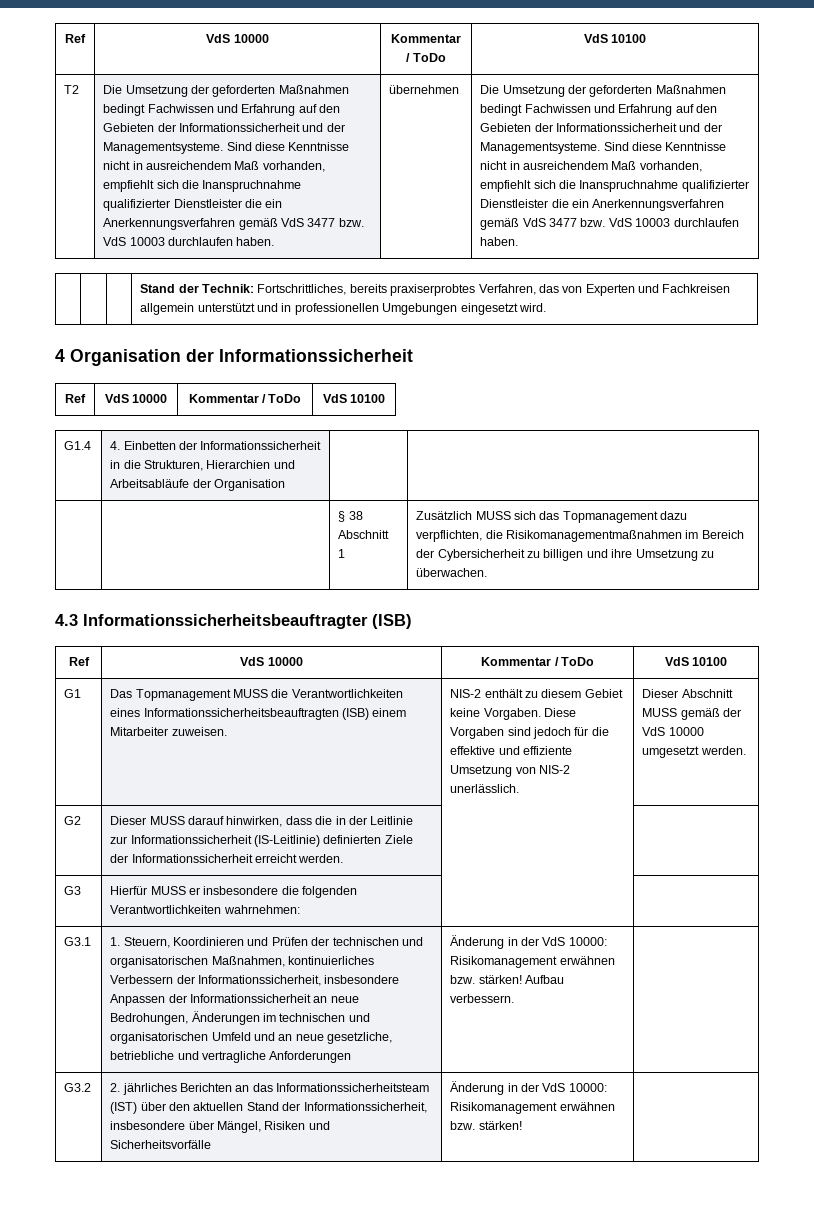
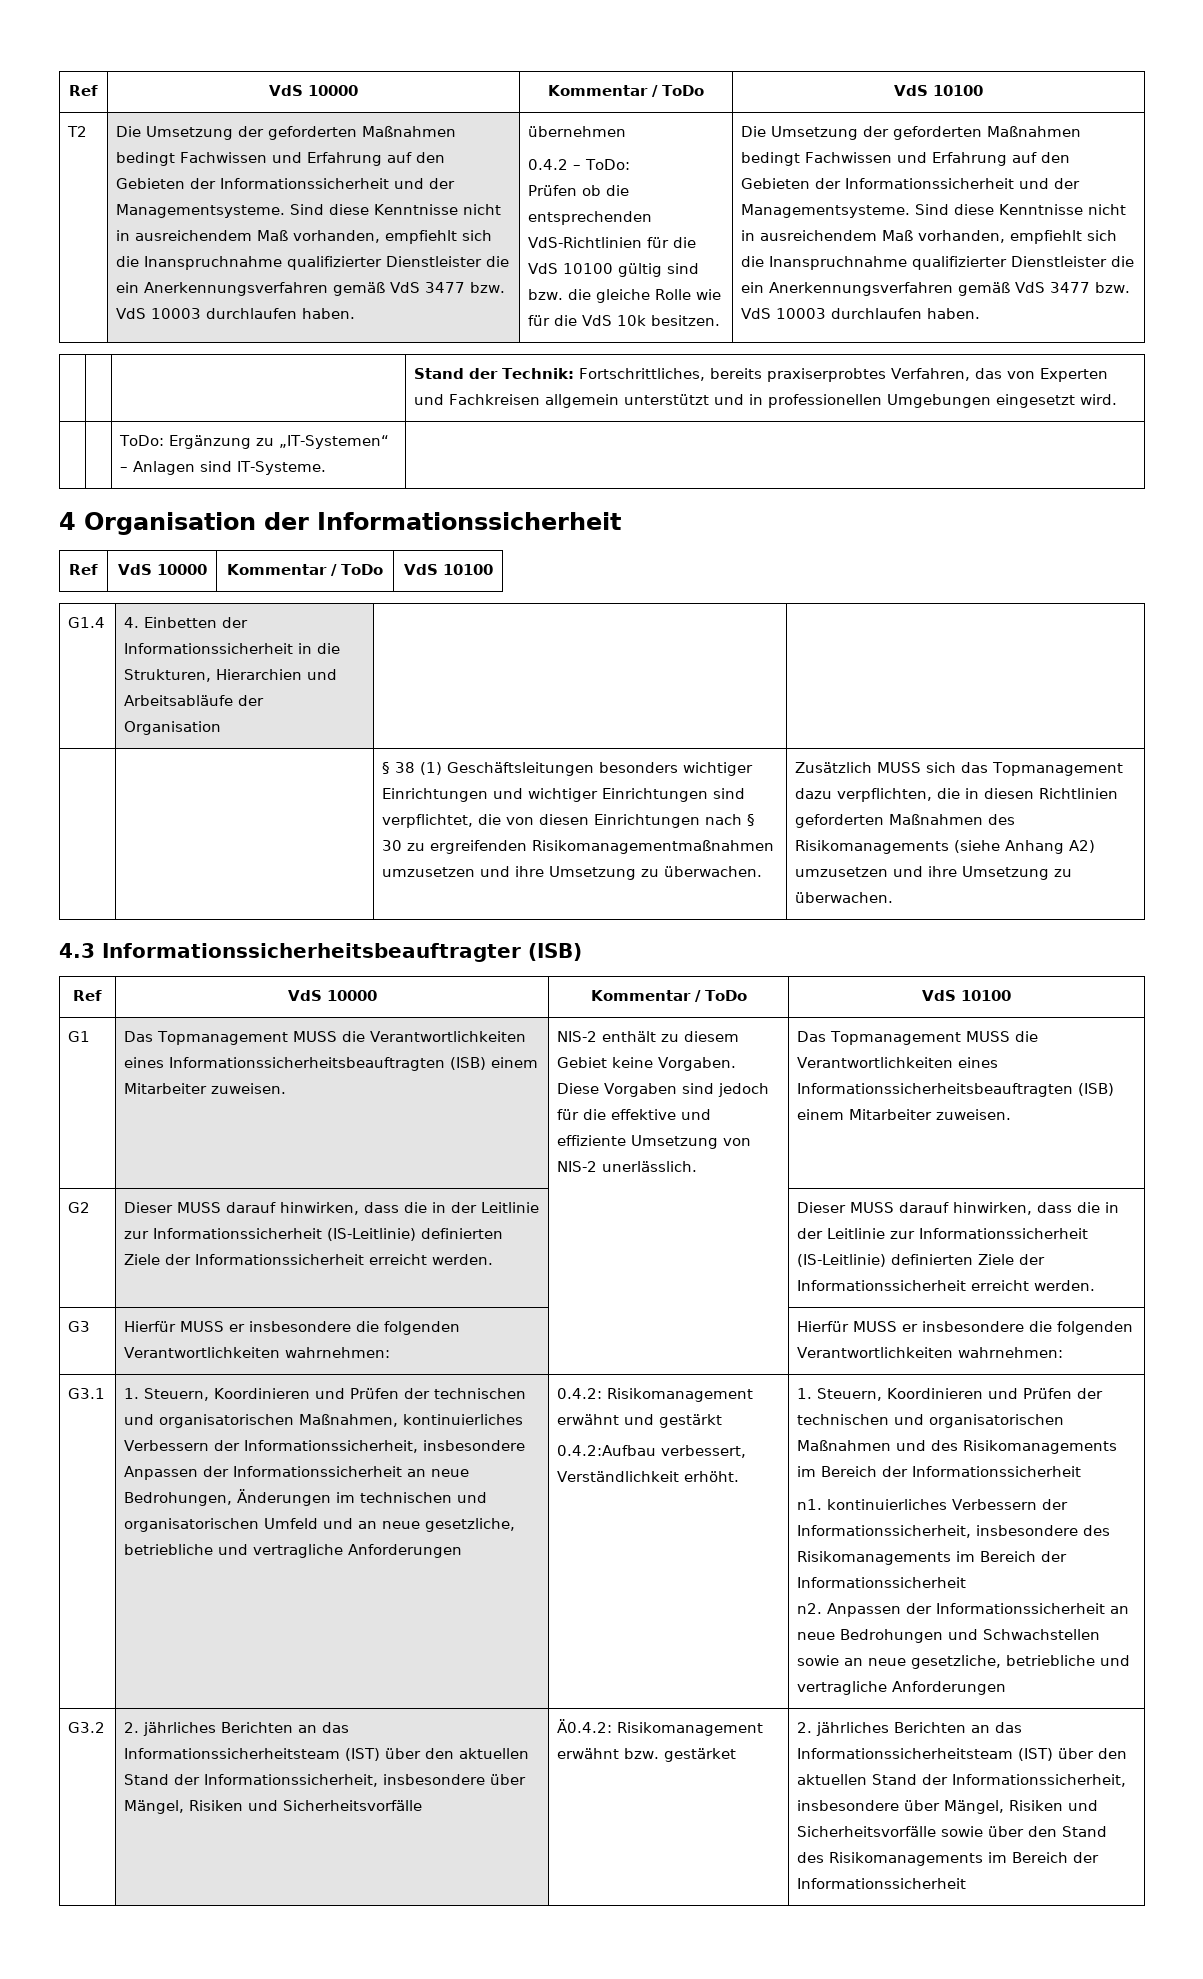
+ 0.4.2 – ToDo:
+ Prüfen ob die entsprechenden VdS-Richtlinien für die VdS 10100 gültig sind bzw. die gleiche Rolle wie für die VdS 10k besitzen.
+ | | ToDo: Ergänzung zu „IT-Systemen“ – Anlagen sind IT-Systeme. |
- § 38 Abschnitt 1
+ § 38 (1) Geschäftsleitungen besonders wichtiger Einrichtungen und wichtiger Einrichtungen sind verpflichtet, die von diesen Einrichtungen nach § 30 zu ergreifenden Risikomanagementmaßnahmen umzusetzen und ihre Umsetzung zu überwachen.
- Zusätzlich MUSS sich das Topmanagement dazu verpflichten, die Risikomanagementmaßnahmen im Bereich der Cybersicherheit zu billigen und ihre Umsetzung zu überwachen.
+ Zusätzlich MUSS sich das Topmanagement dazu verpflichten, die in diesen Richtlinien geforderten Maßnahmen des Risikomanagements (siehe Anhang A2) umzusetzen und ihre Umsetzung zu überwachen.
- Diese Vorgaben sind jedoch für die effektive und effiziente Umsetzung von NIS-2 unerlässlich. | Dieser Abschnitt MUSS gemäß der VdS 10000 umgesetzt werden.
+ Diese Vorgaben sind jedoch für die effektive und effiziente Umsetzung von NIS-2 unerlässlich. | Das Topmanagement MUSS die Verantwortlichkeiten eines Informationssicherheitsbeauftragten (ISB) einem Mitarbeiter zuweisen.
- G2 | Dieser MUSS darauf hinwirken, dass die in der Leitlinie zur Informationssicherheit (IS-Leitlinie) definierten Ziele der Informationssicherheit erreicht werden. | |
+ G2 | Dieser MUSS darauf hinwirken, dass die in der Leitlinie zur Informationssicherheit (IS-Leitlinie) definierten Ziele der Informationssicherheit erreicht werden. | | Dieser MUSS darauf hinwirken, dass die in der Leitlinie zur Informationssicherheit (IS-Leitlinie) definierten Ziele der Informationssicherheit erreicht werden.
- G3 | Hierfür MUSS er insbesondere die folgenden Verantwortlichkeiten wahrnehmen: | |
+ G3 | Hierfür MUSS er insbesondere die folgenden Verantwortlichkeiten wahrnehmen: | | Hierfür MUSS er insbesondere die folgenden Verantwortlichkeiten wahrnehmen:
- Änderung in der VdS 10000: Risikomanagement erwähnen bzw. stärken! Aufbau verbessern.
+ 0.4.2: Risikomanagement erwähnt und gestärkt
+ 0.4.2:Aufbau verbessert, Verständlichkeit erhöht. | 1. Steuern, Koordinieren und Prüfen der technischen und organisatorischen Maßnahmen und des Risikomanagements im Bereich der Informationssicherheit
+ n1. kontinuierliches Verbessern der Informationssicherheit, insbesondere des Risikomanagements im Bereich der Informationssicherheit
+ n2. Anpassen der Informationssicherheit an neue Bedrohungen und Schwachstellen sowie an neue gesetzliche, betriebliche und vertragliche Anforderungen
- 2. jährliches Berichten an das Informationssicherheitsteam (IST) über den aktuellen Stand der Informationssicherheit, insbesondere über Mängel, Risiken und Sicherheitsvorfälle | Änderung in der VdS 10000: Risikomanagement erwähnen bzw. stärken!
+ 2. jährliches Berichten an das Informationssicherheitsteam (IST) über den aktuellen Stand der Informationssicherheit, insbesondere über Mängel, Risiken und Sicherheitsvorfälle | Ä0.4.2: Risikomanagement erwähnt bzw. gestärket | 2. jährliches Berichten an das Informationssicherheitsteam (IST) über den aktuellen Stand der Informationssicherheit, insbesondere über Mängel, Risiken und Sicherheitsvorfälle sowie über den Stand des Risikomanagements im Bereich der Informationssicherheit

